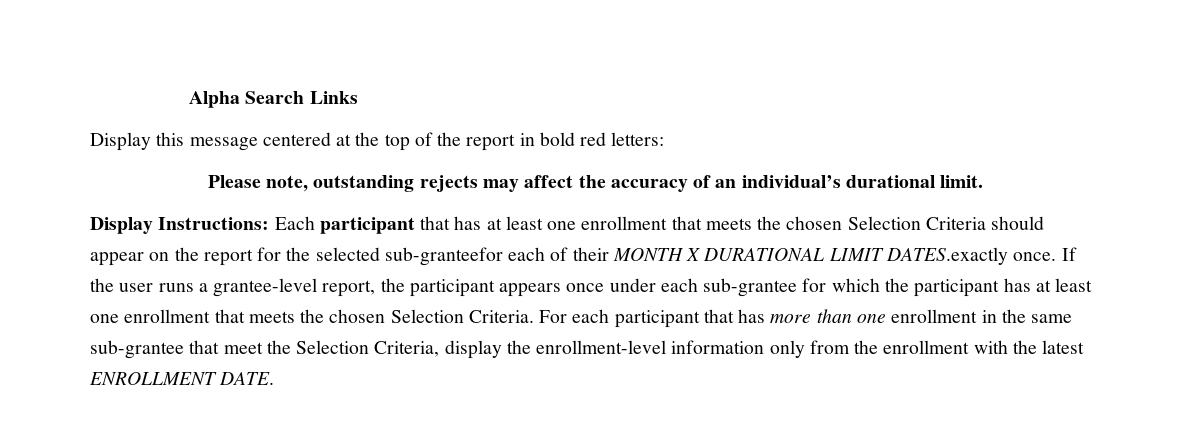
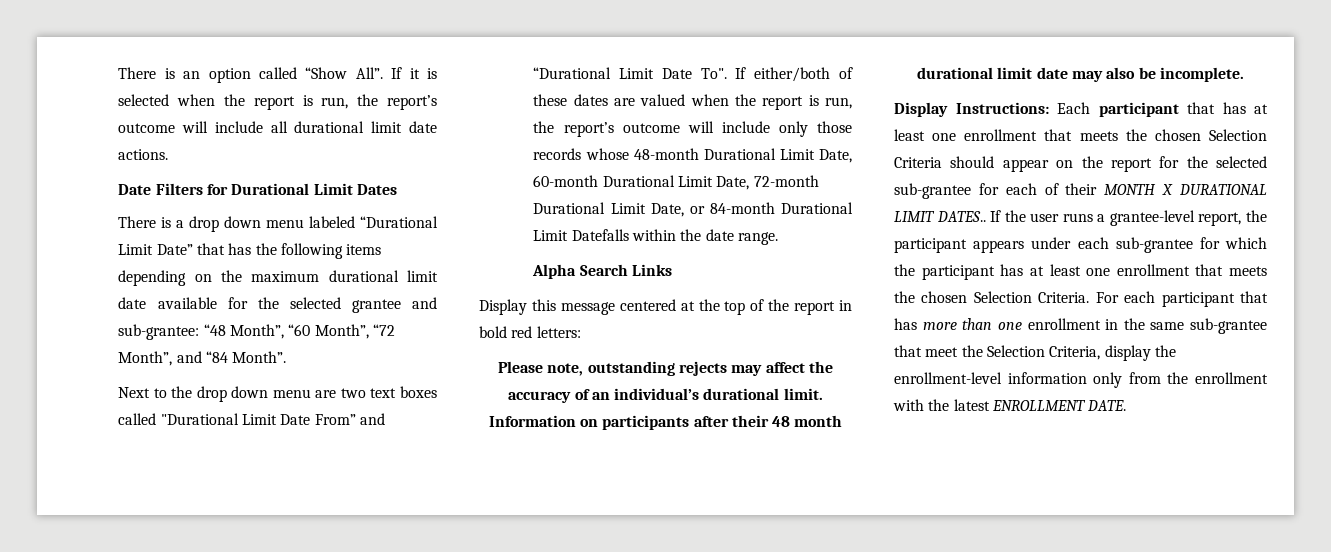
+ There is an option called “Show All”. If it is selected when the report is run, the report’s outcome will include all durational limit date actions.
+ Date Filters for Durational Limit Dates
+ There is a drop down menu labeled “Durational Limit Date” that has the following items depending on the maximum durational limit date available for the selected grantee and sub-grantee: “48 Month”, “60 Month”, “72 Month”, and “84 Month”.
+ Next to the drop down menu are two text boxes called "Durational Limit Date From” and “Durational Limit Date To". If either/both of these dates are valued when the report is run, the report’s outcome will include only those records whose 48-month Durational Limit Date, 60-month Durational Limit Date, 72-month Durational Limit Date, or 84-month Durational Limit Datefalls within the date range.
+ Information on participants after their 48 month durational limit date may also be incomplete.
- Display Instructions: Each participant that has at least one enrollment that meets the chosen Selection Criteria should appear on the report for the selected sub-granteefor each of their MONTH X DURATIONAL LIMIT DATES.exactly once.
+ Display Instructions: Each participant that has at least one enrollment that meets the chosen Selection Criteria should appear on the report for the selected sub-grantee for each of their MONTH X DURATIONAL LIMIT DATES..
- If the user runs a grantee-level report, the participant appears once under each sub-grantee for which the participant has at least one enrollment that meets the chosen Selection Criteria.
+ If the user runs a grantee-level report, the participant appears under each sub-grantee for which the participant has at least one enrollment that meets the chosen Selection Criteria.

